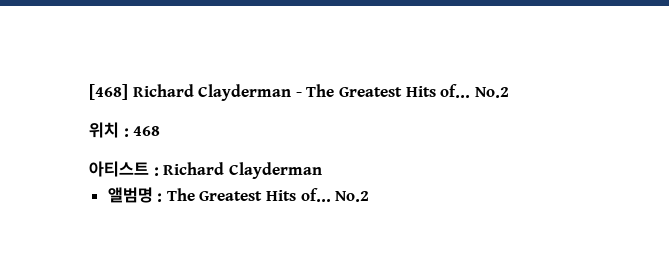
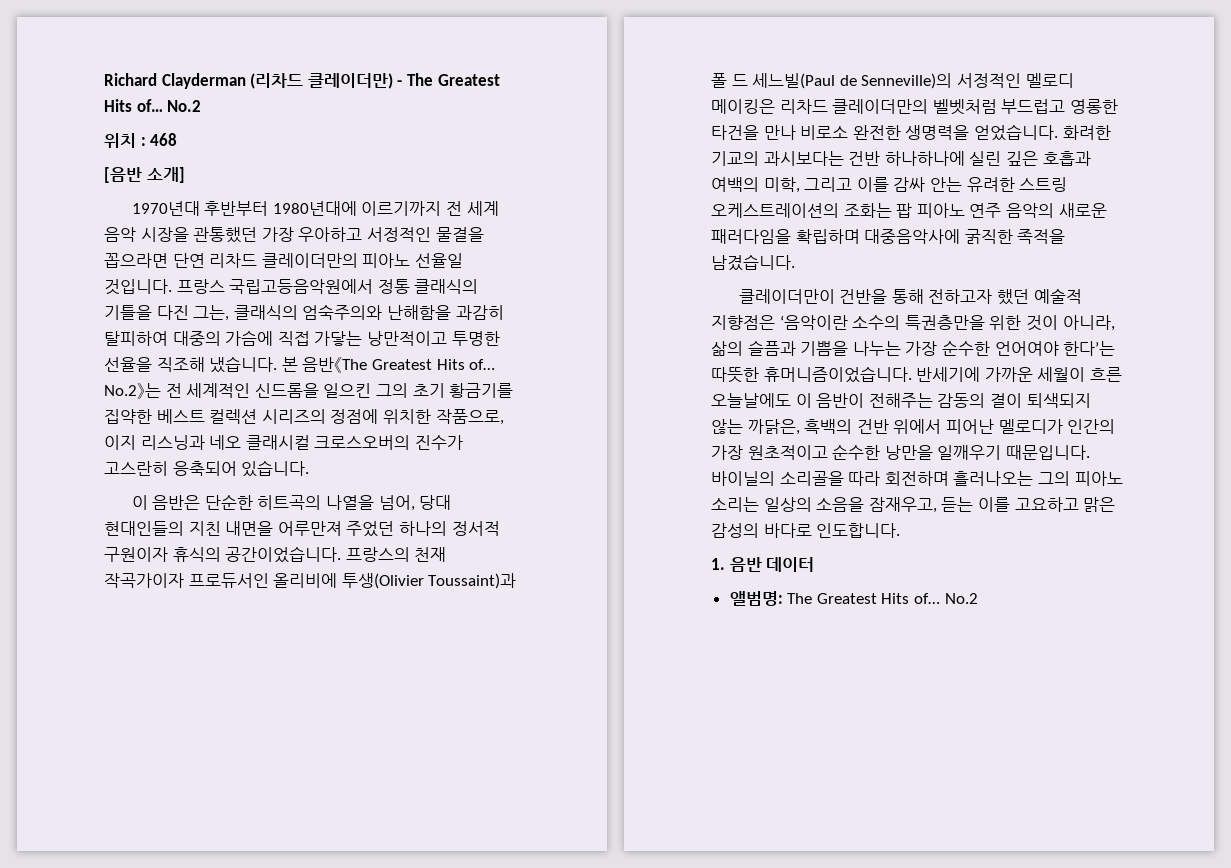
- [468] Richard Clayderman - The Greatest Hits of…
+ Richard Clayderman (리차드 클레이더만) - The Greatest Hits of…
- 아티스트 : Richard Clayderman
- 앨범명 : The Greatest Hits of… No.2
+ [음반 소개]
+ 1970년대 후반부터 1980년대에 이르기까지 전 세계 음악 시장을 관통했던 가장 우아하고 서정적인 물결을 꼽으라면 단연 리차드 클레이더만의 피아노 선율일 것입니다. 프랑스 국립고등음악원에서 정통 클래식의 기틀을 다진 그는, 클래식의 엄숙주의와 난해함을 과감히 탈피하여 대중의 가슴에 직접 가닿는 낭만적이고 투명한 선율을 직조해 냈습니다. 본 음반《The Greatest Hits of… No.2》는 전 세계적인 신드롬을 일으킨 그의 초기 황금기를 집약한 베스트 컬렉션 시리즈의 정점에 위치한 작품으로, 이지 리스닝과 네오 클래시컬 크로스오버의 진수가 고스란히 응축되어 있습니다.
+ 이 음반은 단순한 히트곡의 나열을 넘어, 당대 현대인들의 지친 내면을 어루만져 주었던 하나의 정서적 구원이자 휴식의 공간이었습니다. 프랑스의 천재 작곡가이자 프로듀서인 올리비에 투생(Olivier Toussaint)과 폴 드 세느빌(Paul de Senneville)의 서정적인 멜로디 메이킹은 리차드 클레이더만의 벨벳처럼 부드럽고 영롱한 타건을 만나 비로소 완전한 생명력을 얻었습니다. 화려한 기교의 과시보다는 건반 하나하나에 실린 깊은 호흡과 여백의 미학, 그리고 이를 감싸 안는 유려한 스트링 오케스트레이션의 조화는 팝 피아노 연주 음악의 새로운 패러다임을 확립하며 대중음악사에 굵직한 족적을 남겼습니다.
+ 클레이더만이 건반을 통해 전하고자 했던 예술적 지향점은 ‘음악이란 소수의 특권층만을 위한 것이 아니라, 삶의 슬픔과 기쁨을 나누는 가장 순수한 언어여야 한다’는 따뜻한 휴머니즘이었습니다. 반세기에 가까운 세월이 흐른 오늘날에도 이 음반이 전해주는 감동의 결이 퇴색되지 않는 까닭은, 흑백의 건반 위에서 피어난 멜로디가 인간의 가장 원초적이고 순수한 낭만을 일깨우기 때문입니다. 바이닐의 소리골을 따라 회전하며 흘러나오는 그의 피아노 소리는 일상의 소음을 잠재우고, 듣는 이를 고요하고 맑은 감성의 바다로 인도합니다.
+ 1. 음반 데이터
+ 앨범명: The Greatest Hits of… No.2

